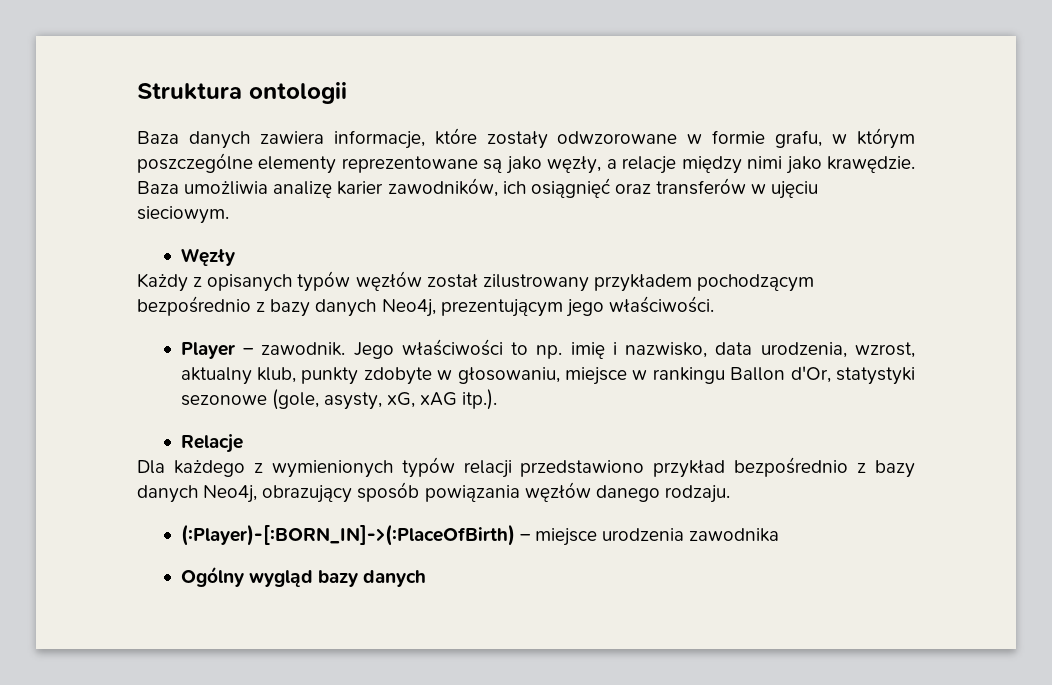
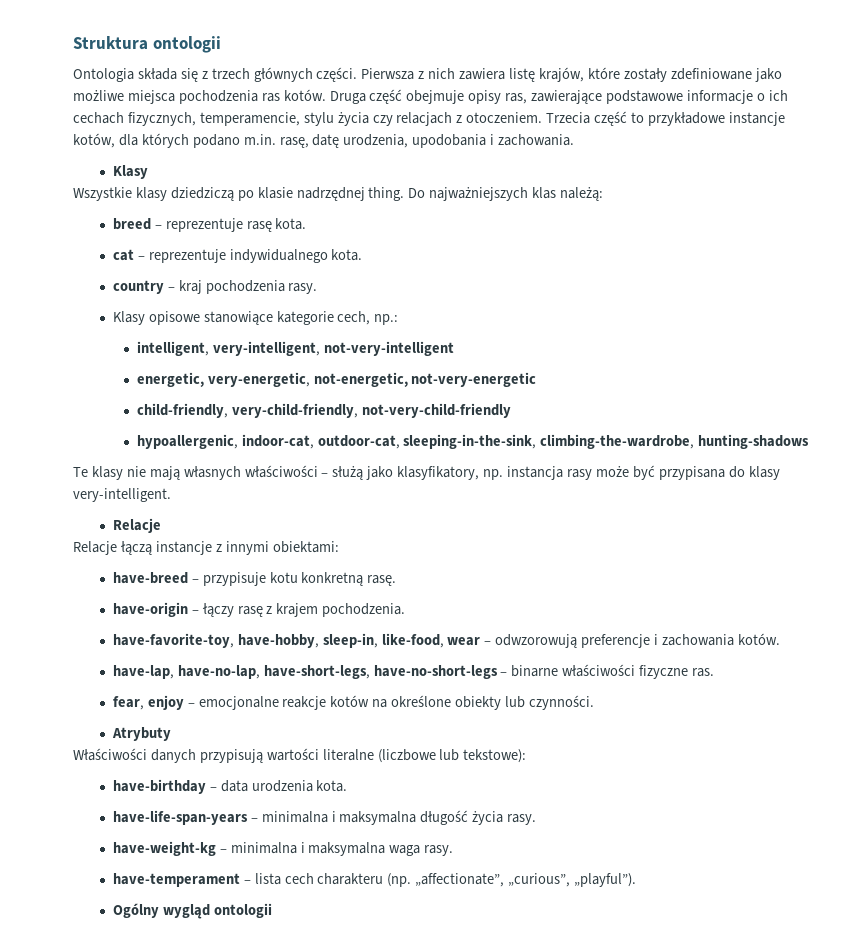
- Baza danych zawiera informacje, które zostały odwzorowane w formie grafu, w którym poszczególne elementy reprezentowane są jako węzły, a relacje między nimi jako krawędzie. Baza umożliwia analizę karier zawodników, ich osiągnięć oraz transferów w ujęciu sieciowym.
- Węzły
- Każdy z opisanych typów węzłów został zilustrowany przykładem pochodzącym bezpośrednio z bazy danych Neo4j, prezentującym jego właściwości.
- Player – zawodnik. Jego właściwości to np. imię i nazwisko, data urodzenia, wzrost, aktualny klub, punkty zdobyte w głosowaniu, miejsce w rankingu Ballon d'Or, statystyki sezonowe (gole, asysty, xG, xAG itp.).
+ Ontologia składa się z trzech głównych części. Pierwsza z nich zawiera listę krajów, które zostały zdefiniowane jako możliwe miejsca pochodzenia ras kotów. Druga część obejmuje opisy ras, zawierające podstawowe informacje o ich cechach fizycznych, temperamencie, stylu życia czy relacjach z otoczeniem. Trzecia część to przykładowe instancje kotów, dla których podano m.in. rasę, datę urodzenia, upodobania i zachowania.
+ Klasy
+ Wszystkie klasy dziedziczą po klasie nadrzędnej thing. Do najważniejszych klas należą:
+ breed – reprezentuje rasę kota.
+ cat – reprezentuje indywidualnego kota.
+ country – kraj pochodzenia rasy.
+ Klasy opisowe stanowiące kategorie cech, np.:
+ intelligent, very-intelligent, not-very-intelligent
+ energetic, very-energetic, not-energetic, not-very-energetic
+ child-friendly, very-child-friendly, not-very-child-friendly
+ hypoallergenic, indoor-cat, outdoor-cat, sleeping-in-the-sink, climbing-the-wardrobe, hunting-shadows
+ Te klasy nie mają własnych właściwości – służą jako klasyfikatory, np. instancja rasy może być przypisana do klasy very-intelligent.
  Relacje
- Dla każdego z wymienionych typów relacji przedstawiono przykład bezpośrednio z bazy danych Neo4j, obrazujący sposób powiązania węzłów danego rodzaju.
- (:Player)-[:BORN_IN]->(:PlaceOfBirth) – miejsce urodzenia zawodnika
+ Relacje łączą instancje z innymi obiektami:
+ have-breed – przypisuje kotu konkretną rasę.
+ have-origin – łączy rasę z krajem pochodzenia.
+ have-favorite-toy, have-hobby, sleep-in, like-food, wear – odwzorowują preferencje i zachowania kotów.
+ have-lap, have-no-lap, have-short-legs, have-no-short-legs – binarne właściwości fizyczne ras.
+ fear, enjoy – emocjonalne reakcje kotów na określone obiekty lub czynności.
+ Atrybuty
+ Właściwości danych przypisują wartości literalne (liczbowe lub tekstowe):
+ have-birthday – data urodzenia kota.
+ have-life-span-years – minimalna i maksymalna długość życia rasy.
+ have-weight-kg – minimalna i maksymalna waga rasy.
+ have-temperament – lista cech charakteru (np. „affectionate”, „curious”, „playful”).
- Ogólny wygląd bazy danych
+ Ogólny wygląd ontologii

